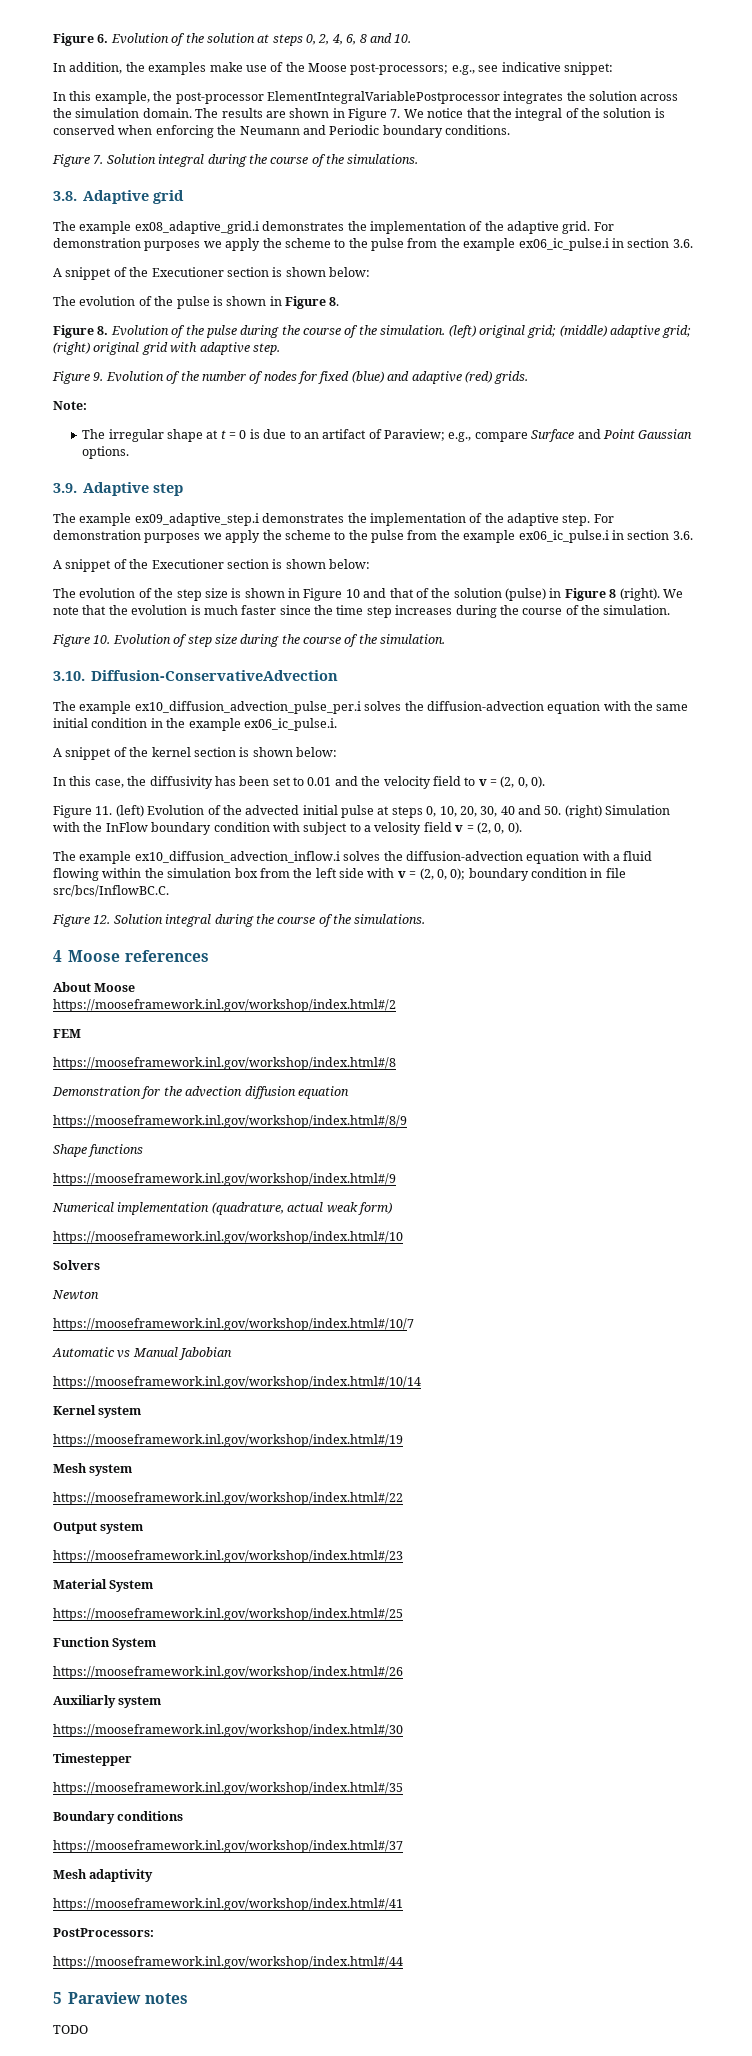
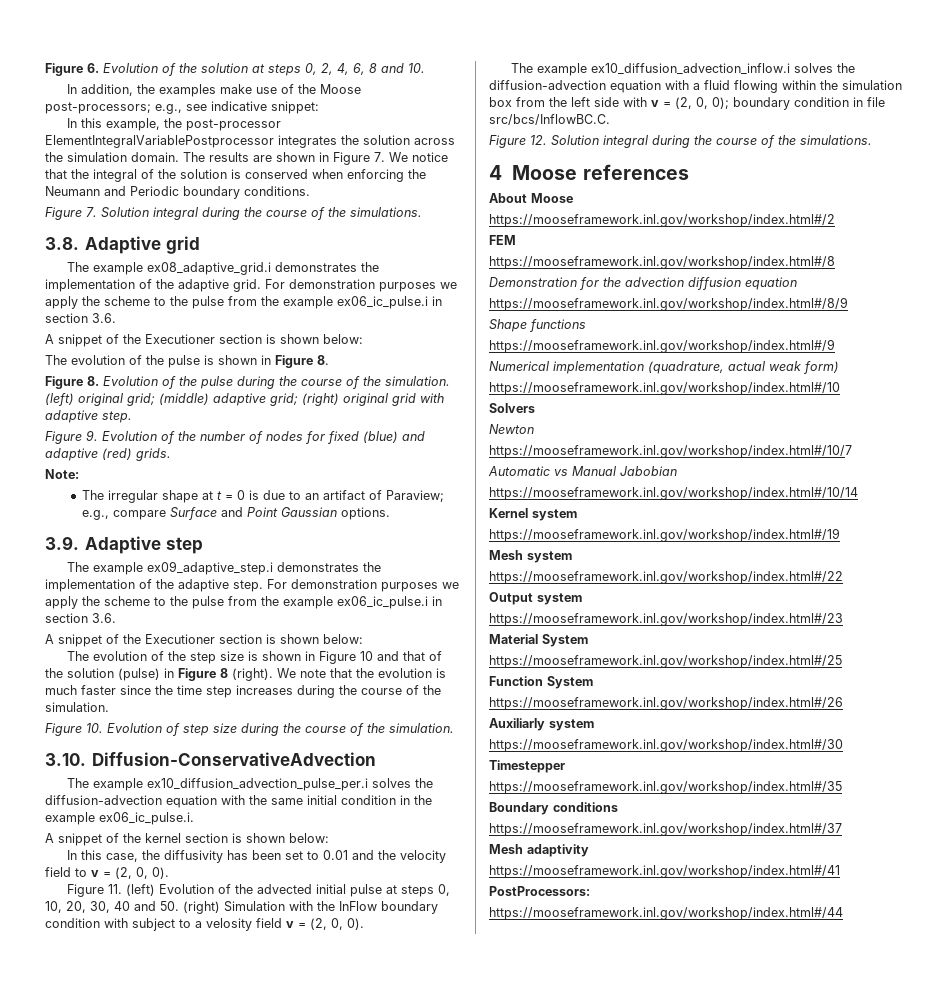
- 5 Paraview notes
- TODO

